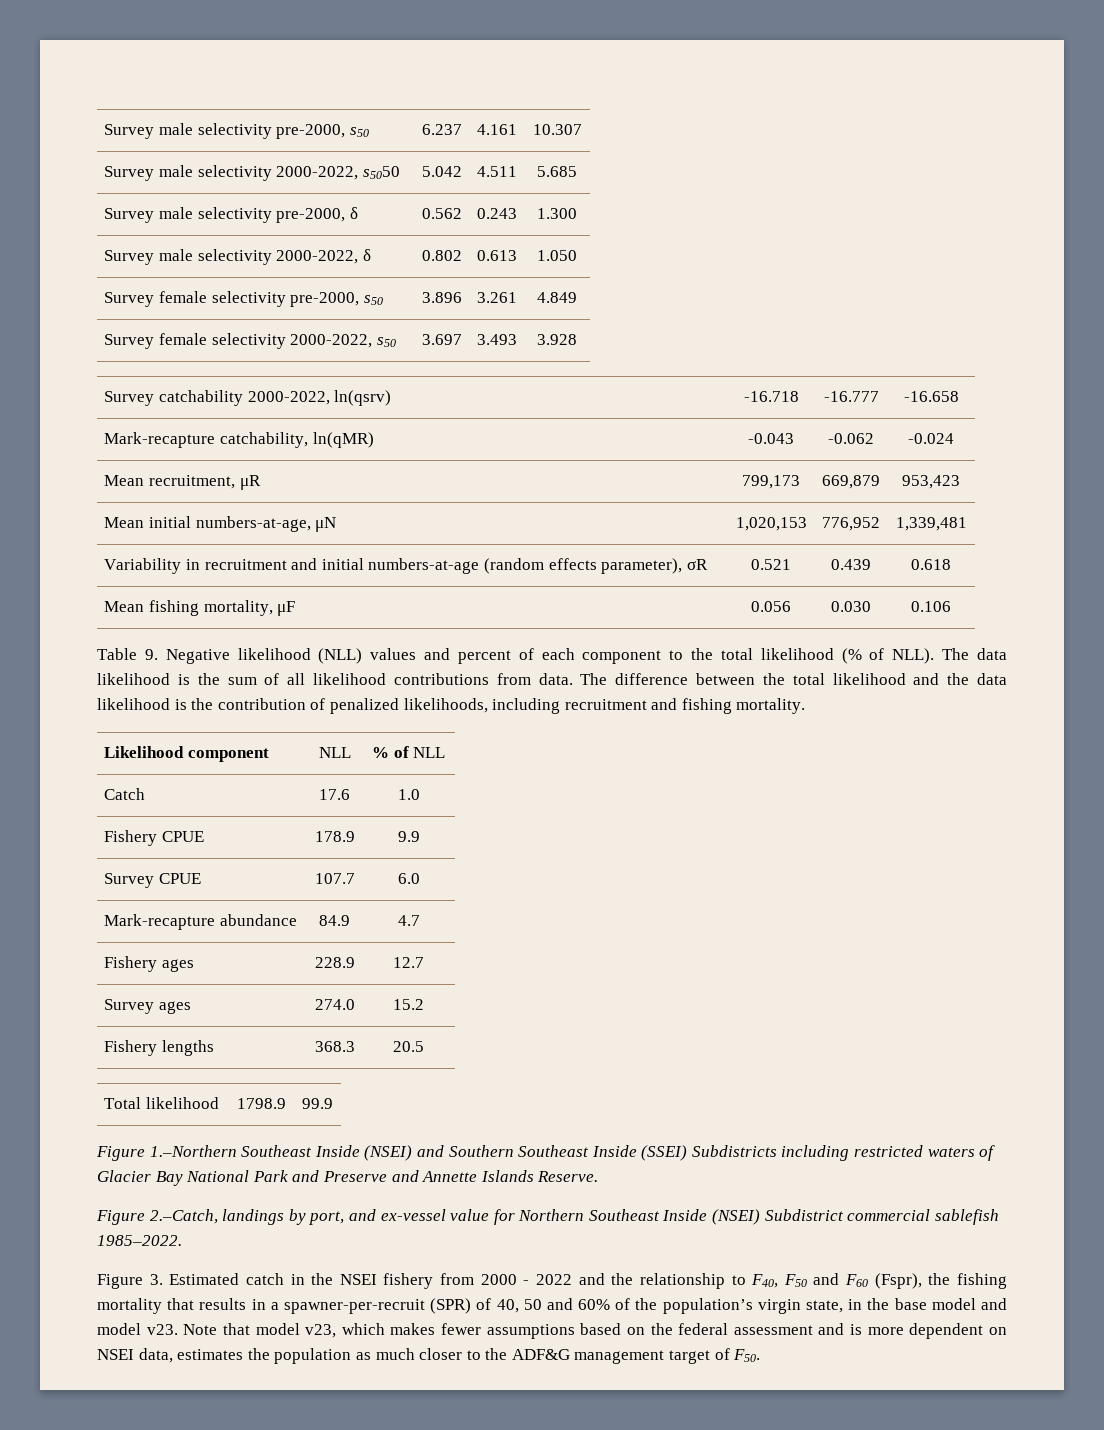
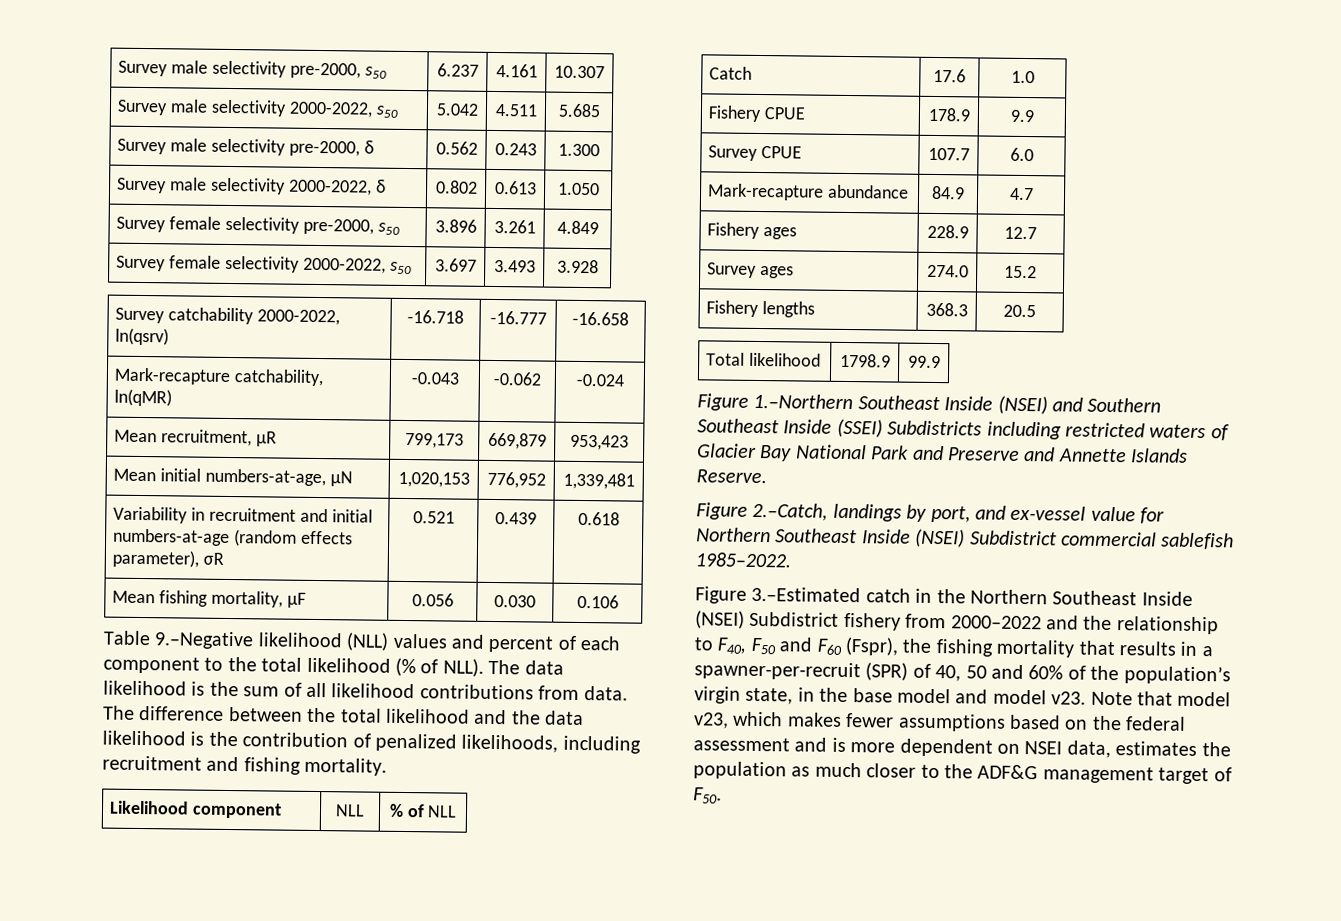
- Survey male selectivity 2000-2022, s5050 | 5.042 | 4.511 | 5.685
+ Survey male selectivity 2000-2022, s50 | 5.042 | 4.511 | 5.685
- Table 9. Negative likelihood (NLL) values and percent of each component to the total likelihood (% of NLL).
+ Table 9.–Negative likelihood (NLL) values and percent of each component to the total likelihood (% of NLL).
- Figure 3. Estimated catch in the NSEI fishery from 2000 - 2022 and the relationship to F40, F50 and F60 (Fspr), the fishing mortality that results in a spawner-per-recruit (SPR) of 40, 50 and 60% of the population’s virgin state, in the base model and model v23.
+ Figure 3.–Estimated catch in the Northern Southeast Inside (NSEI) Subdistrict fishery from 2000–2022 and the relationship to F40, F50 and F60 (Fspr), the fishing mortality that results in a spawner-per-recruit (SPR) of 40, 50 and 60% of the population’s virgin state, in the base model and model v23.

